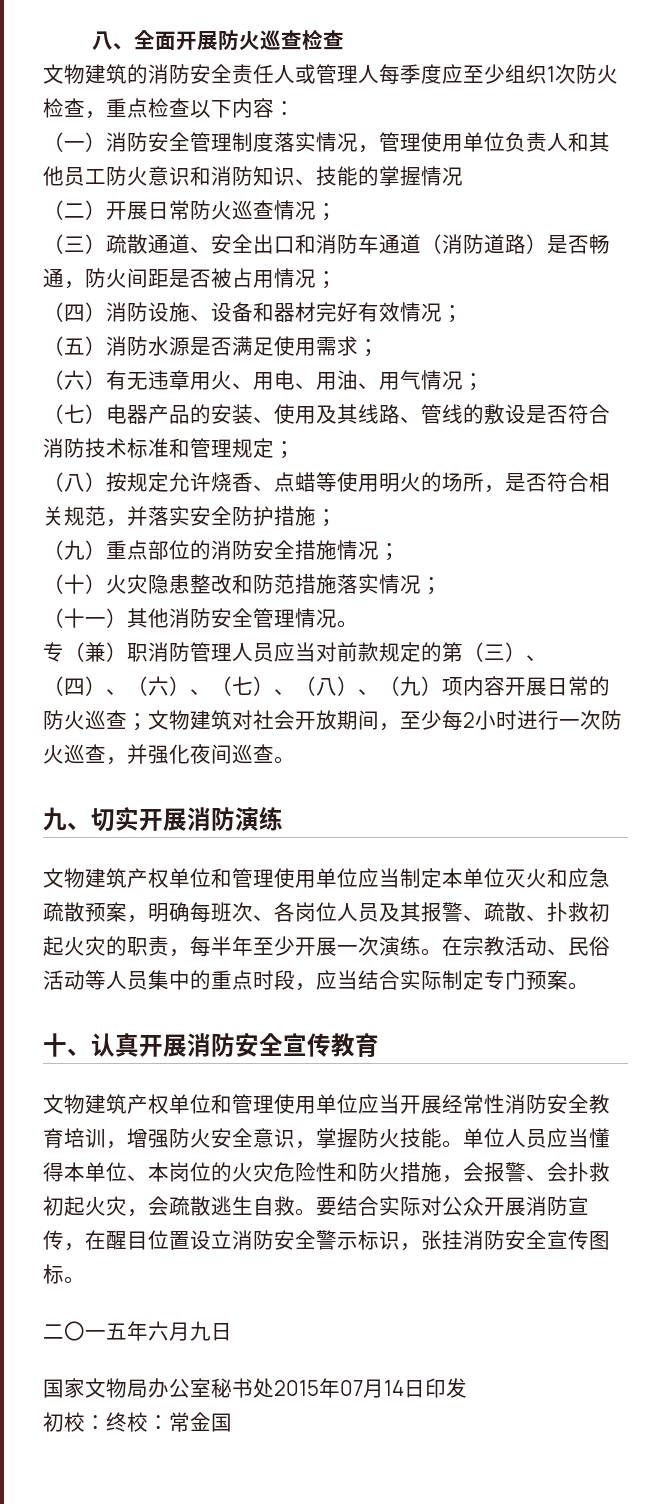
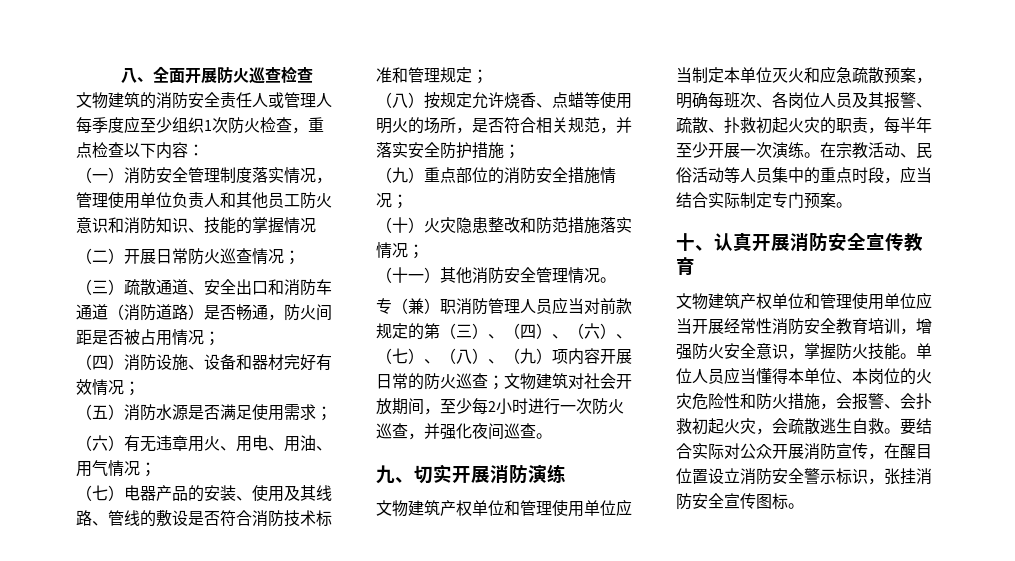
- 二〇一五年六月九日
- 国家文物局办公室秘书处2015年07月14日印发
- 初校：终校：常金国

